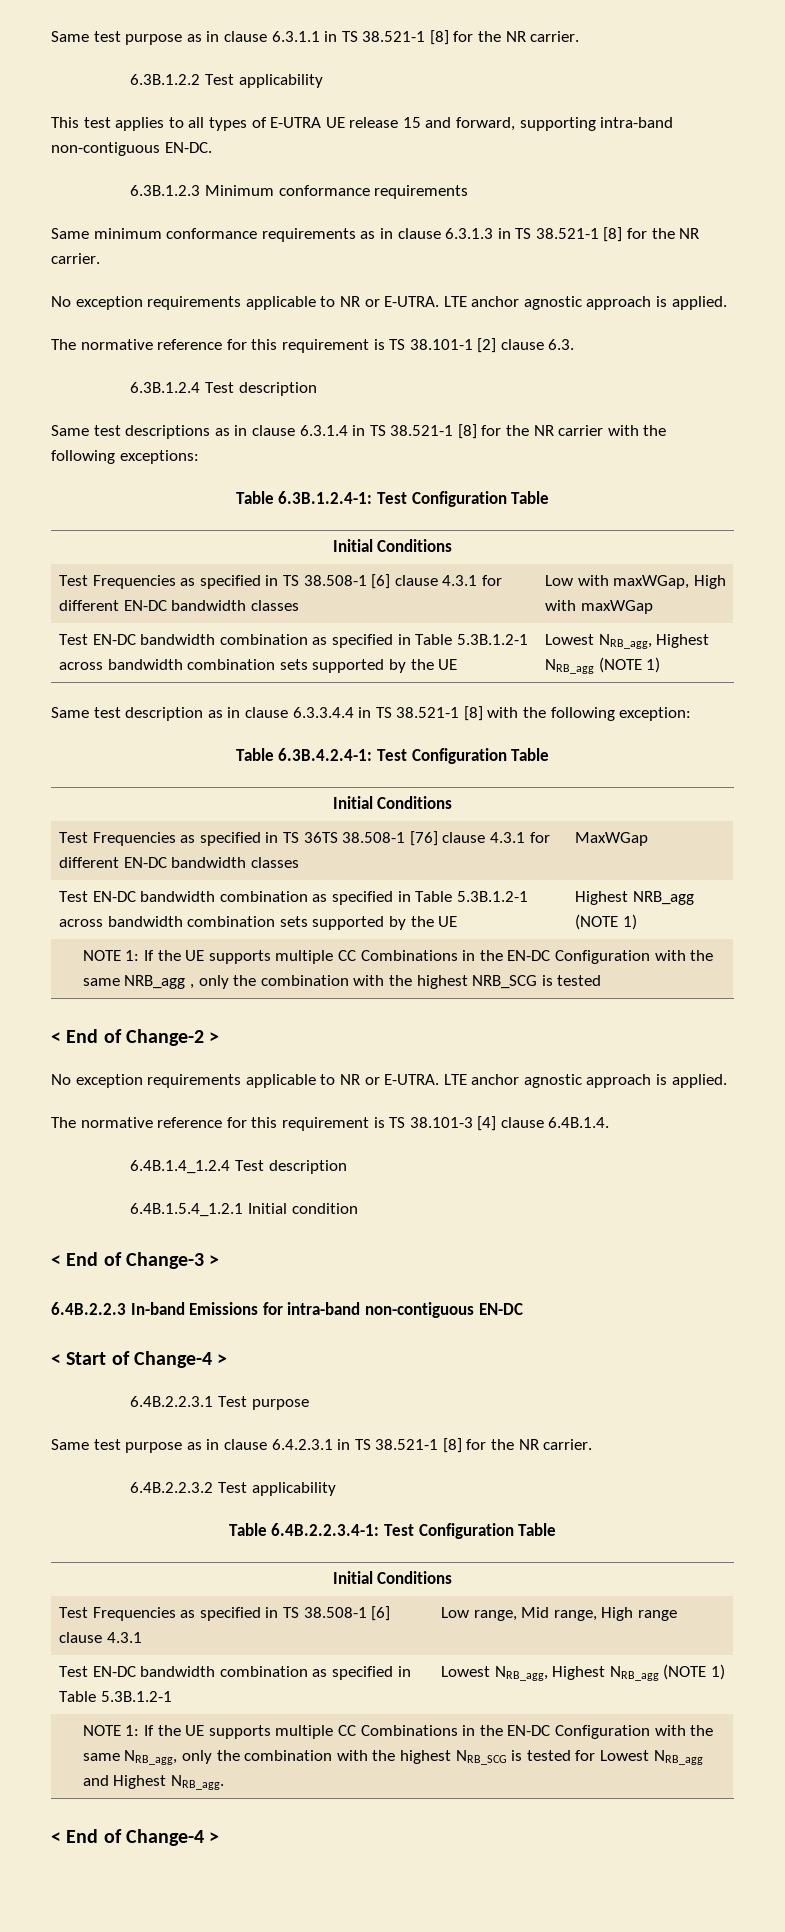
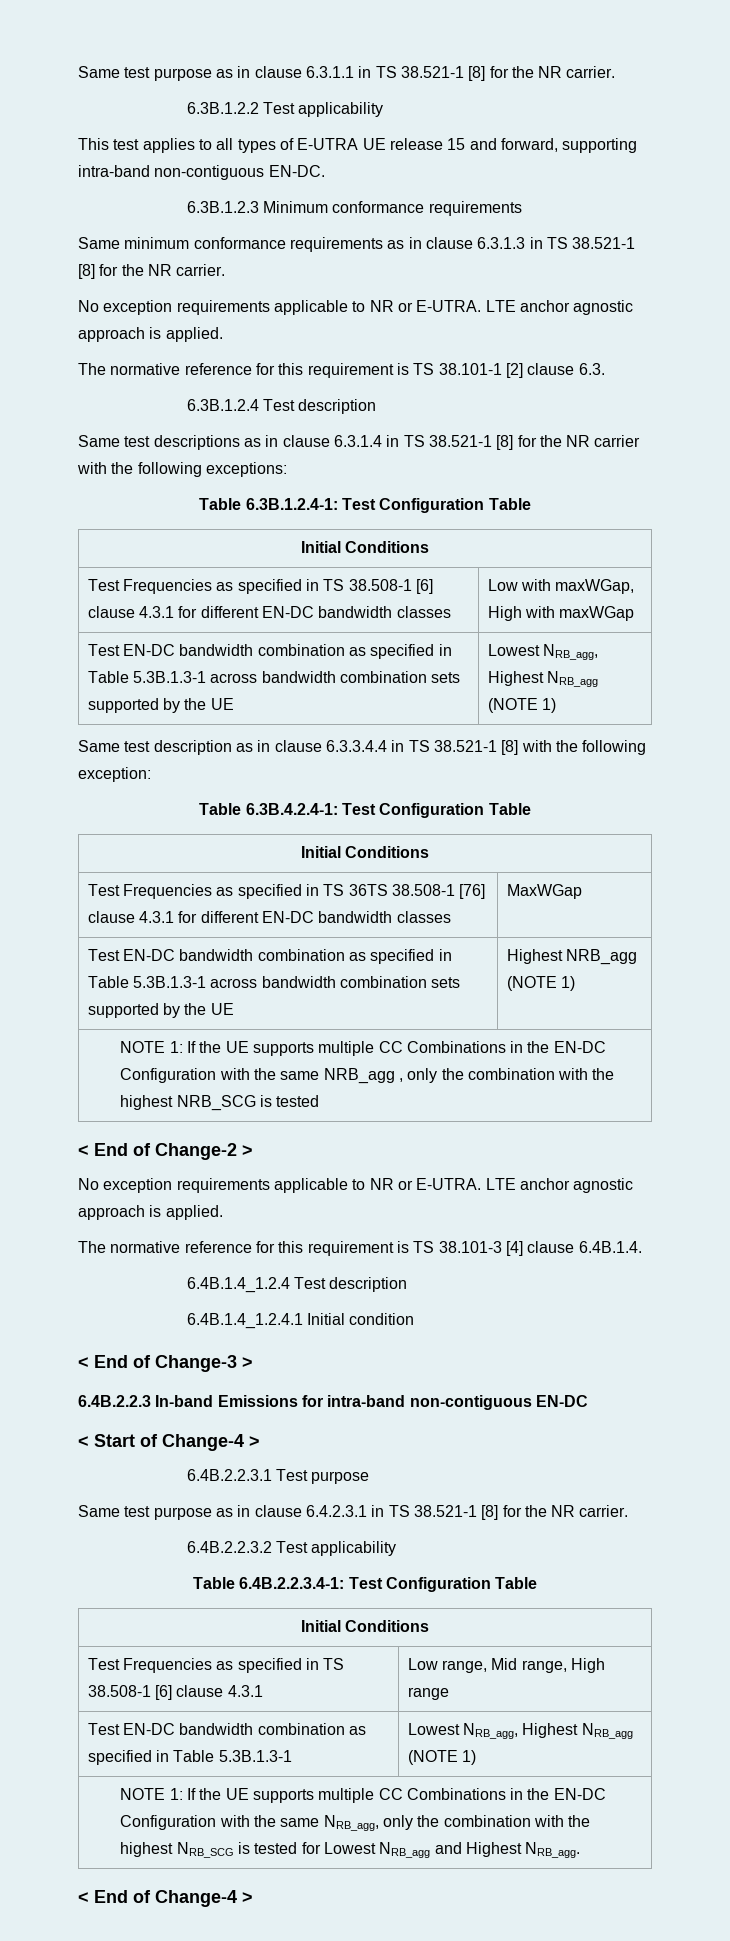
- Test EN-DC bandwidth combination as specified in Table 5.3B.1.2-1 across bandwidth combination sets supported by the UE | Lowest NRB_agg, Highest NRB_agg (NOTE 1)
+ Test EN-DC bandwidth combination as specified in Table 5.3B.1.3-1 across bandwidth combination sets supported by the UE | Lowest NRB_agg, Highest NRB_agg (NOTE 1)
- Test EN-DC bandwidth combination as specified in Table 5.3B.1.2-1 across bandwidth combination sets supported by the UE | Highest NRB_agg (NOTE 1)
+ Test EN-DC bandwidth combination as specified in Table 5.3B.1.3-1 across bandwidth combination sets supported by the UE | Highest NRB_agg (NOTE 1)
- 6.4B.1.5.4_1.2.1 Initial condition
+ 6.4B.1.4_1.2.4.1 Initial condition
- Test EN-DC bandwidth combination as specified in Table 5.3B.1.2-1 | Lowest NRB_agg, Highest NRB_agg (NOTE 1)
+ Test EN-DC bandwidth combination as specified in Table 5.3B.1.3-1 | Lowest NRB_agg, Highest NRB_agg (NOTE 1)

